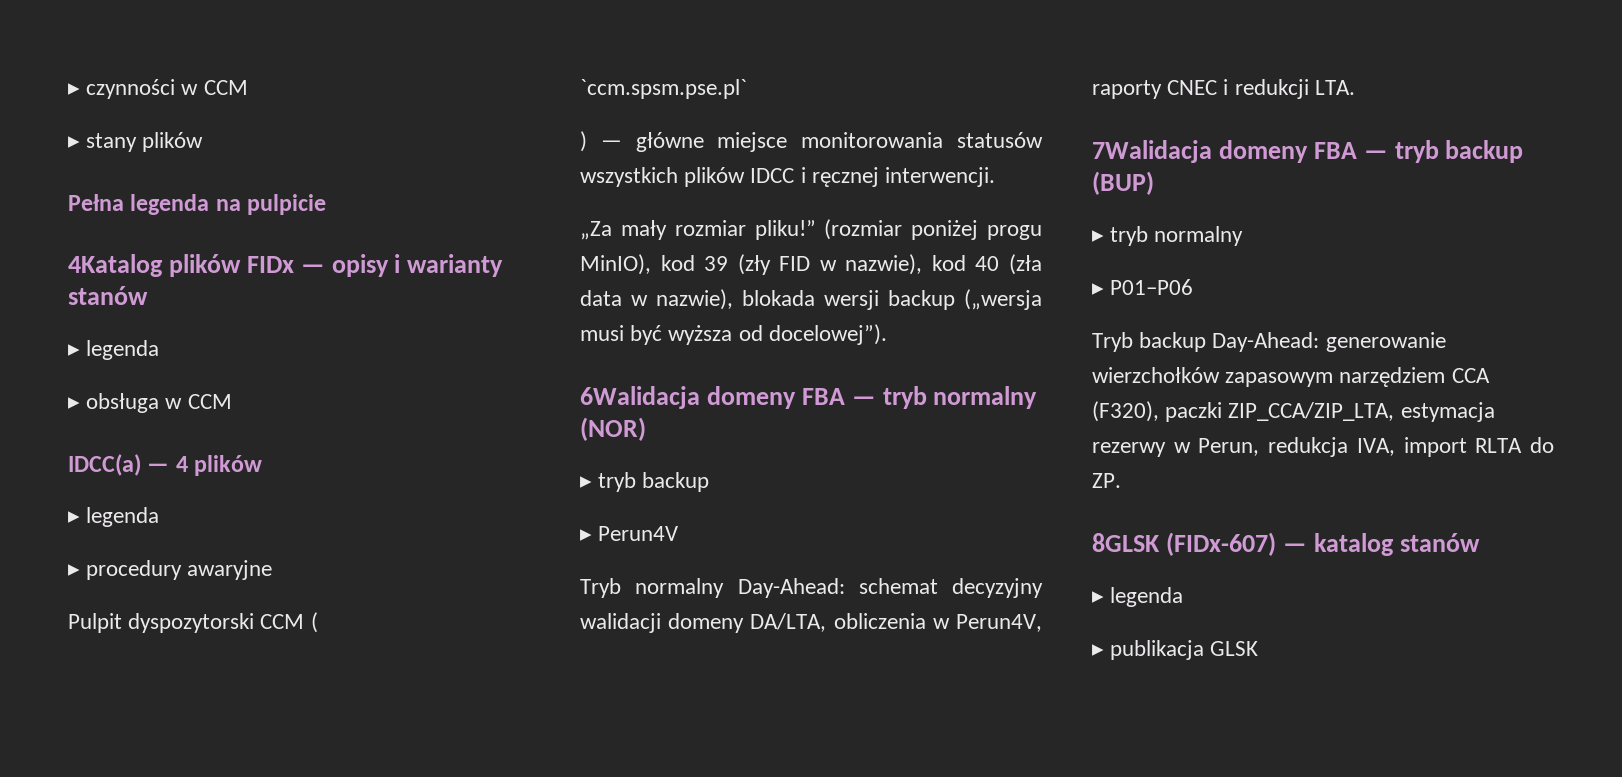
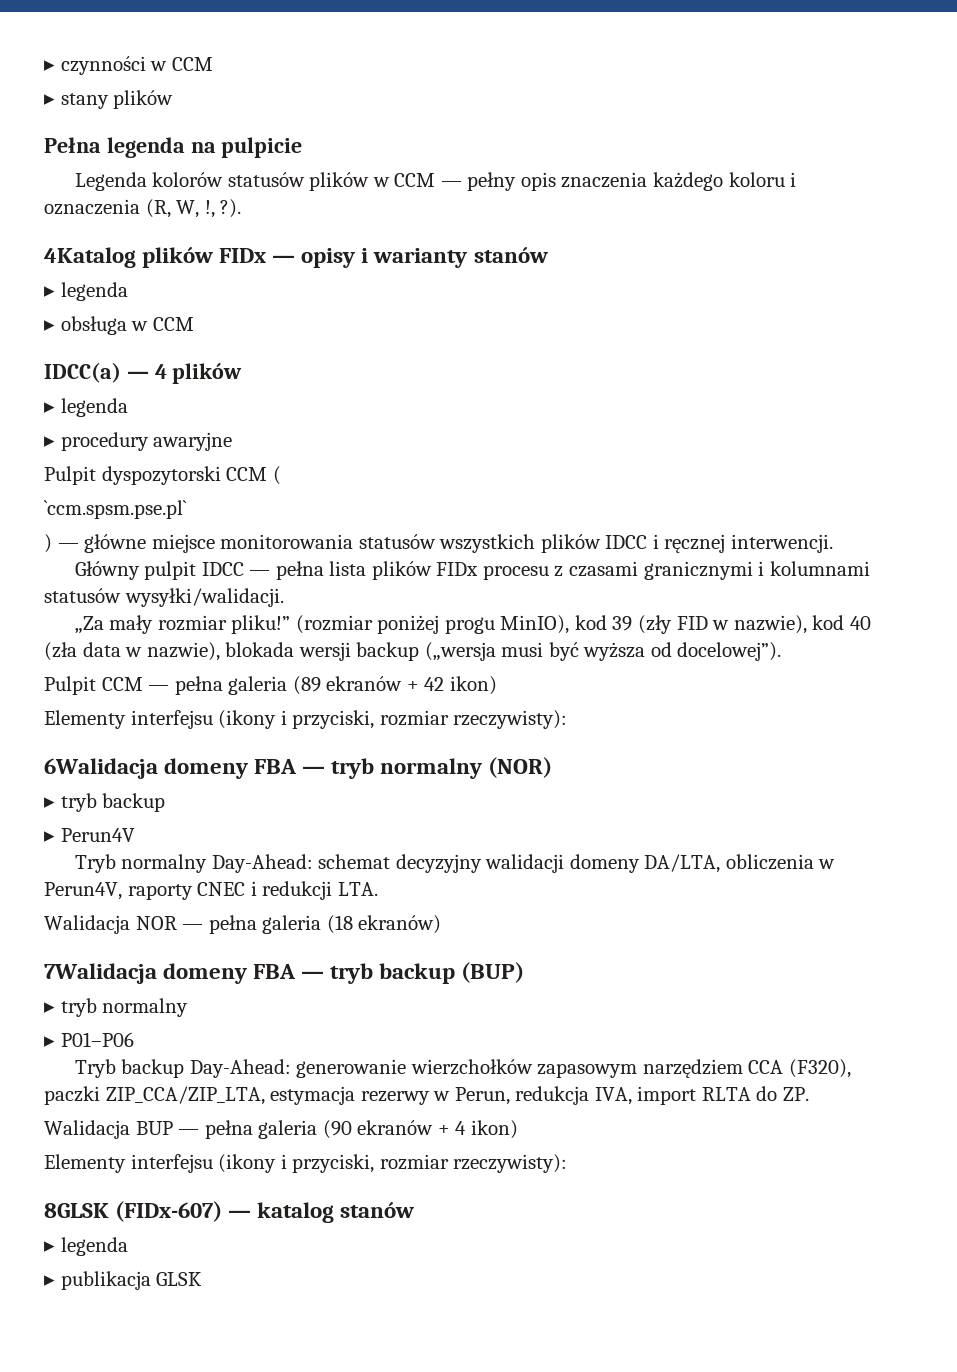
+ Legenda kolorów statusów plików w CCM — pełny opis znaczenia każdego koloru i oznaczenia (R, W, !, ?).
+ Główny pulpit IDCC — pełna lista plików FIDx procesu z czasami granicznymi i kolumnami statusów wysyłki/walidacji.
+ Pulpit CCM — pełna galeria (89 ekranów + 42 ikon)
+ Elementy interfejsu (ikony i przyciski, rozmiar rzeczywisty):
+ Walidacja NOR — pełna galeria (18 ekranów)
+ Walidacja BUP — pełna galeria (90 ekranów + 4 ikon)
+ Elementy interfejsu (ikony i przyciski, rozmiar rzeczywisty):

